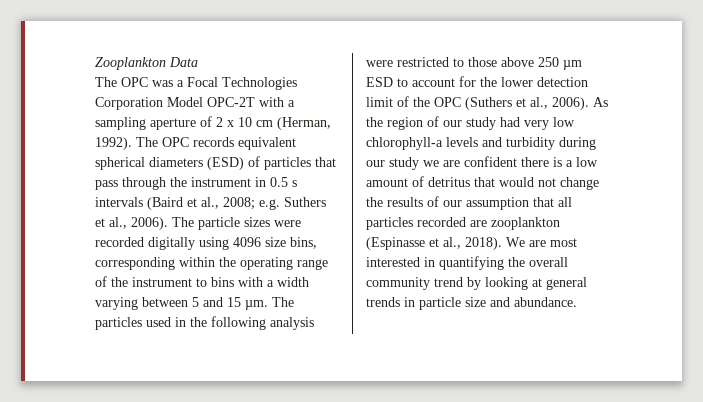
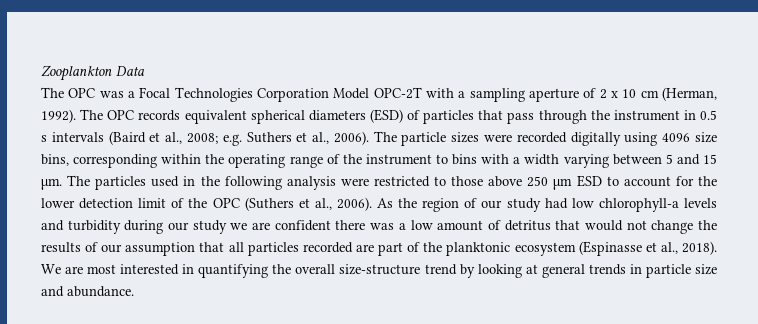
- As the region of our study had very low chlorophyll-a levels and turbidity during our study we are confident there is a low amount of detritus that would not change the results of our assumption that all particles recorded are zooplankton (Espinasse et al., 2018).
+ As the region of our study had low chlorophyll-a levels and turbidity during our study we are confident there was a low amount of detritus that would not change the results of our assumption that all particles recorded are part of the planktonic ecosystem (Espinasse et al., 2018).
- We are most interested in quantifying the overall community trend by looking at general trends in particle size and abundance.
+ We are most interested in quantifying the overall size-structure trend by looking at general trends in particle size and abundance.

